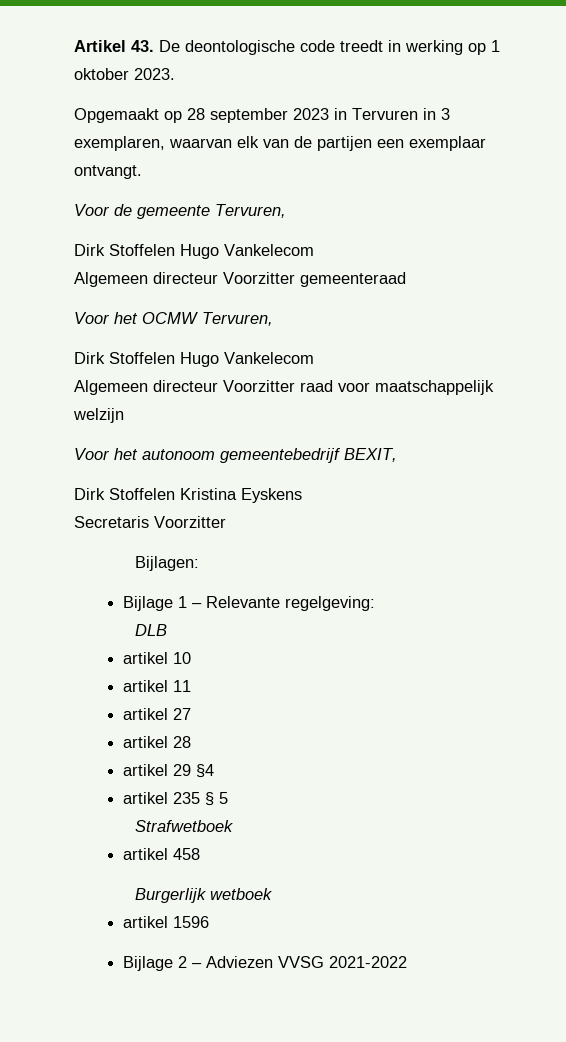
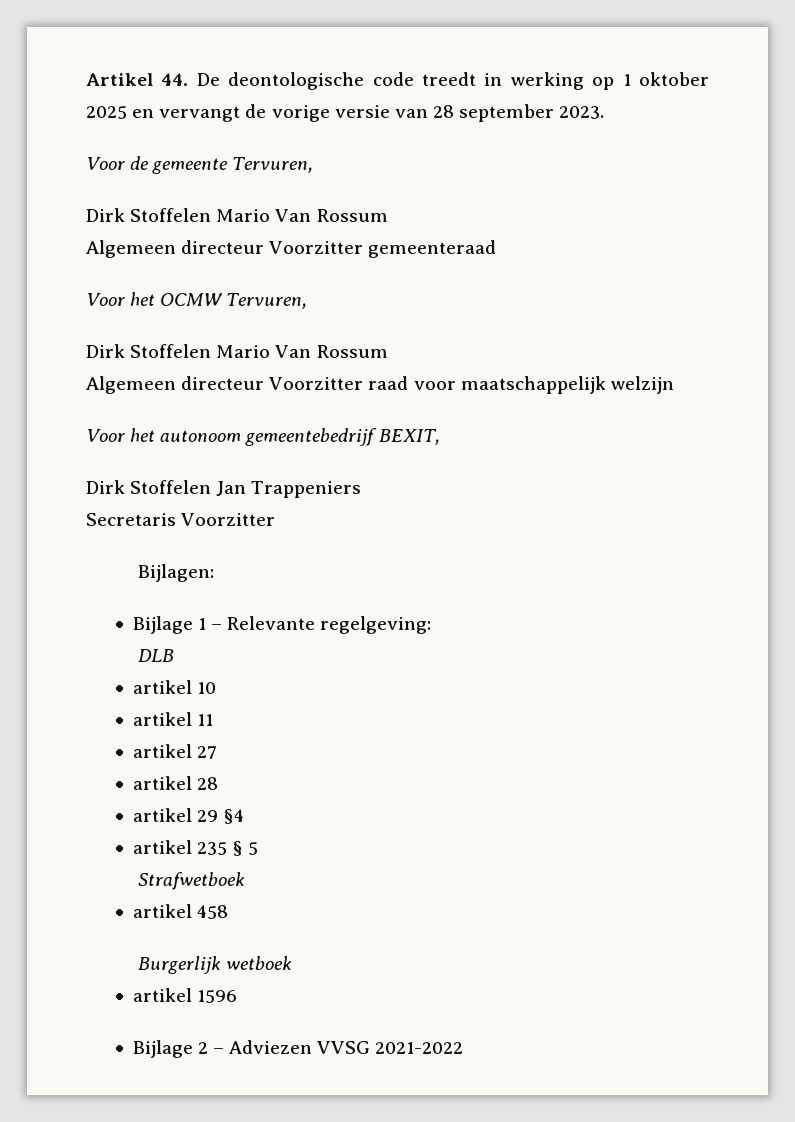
- Artikel 43. De deontologische code treedt in werking op 1 oktober 2023.
- Opgemaakt op 28 september 2023 in Tervuren in 3 exemplaren, waarvan elk van de partijen een exemplaar ontvangt.
+ Artikel 44. De deontologische code treedt in werking op 1 oktober 2025 en vervangt de vorige versie van 28 september 2023.
  Voor de gemeente Tervuren,
- Dirk Stoffelen Hugo Vankelecom
+ Dirk Stoffelen Mario Van Rossum
  Voor het OCMW Tervuren,
- Dirk Stoffelen Hugo Vankelecom
+ Dirk Stoffelen Mario Van Rossum
- Dirk Stoffelen Kristina Eyskens
+ Dirk Stoffelen Jan Trappeniers

